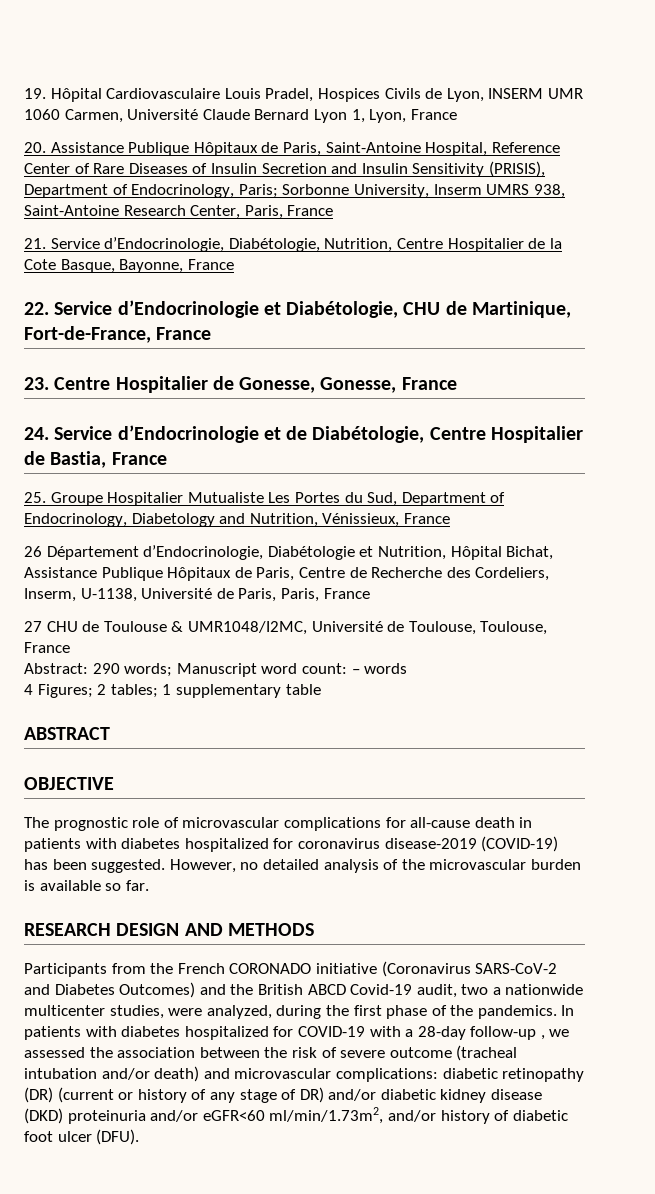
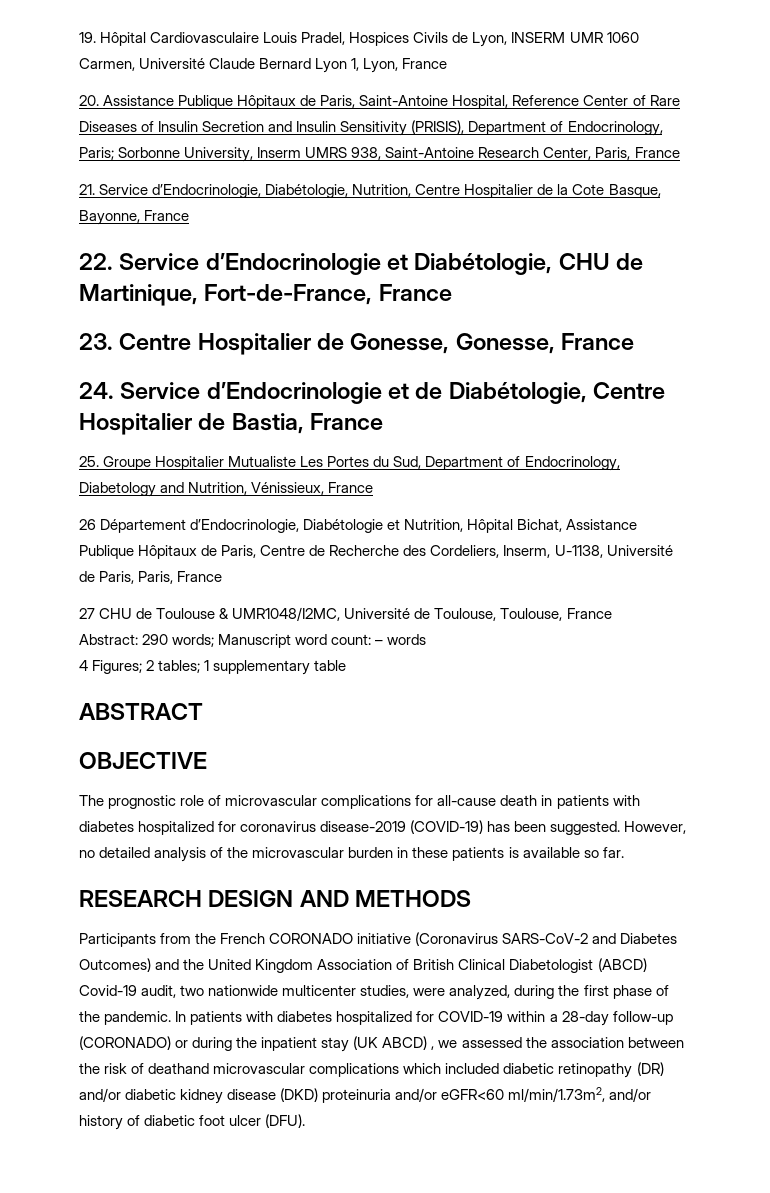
- However, no detailed analysis of the microvascular burden is available so far.
+ However, no detailed analysis of the microvascular burden in these patients is available so far.
- Participants from the French CORONADO initiative (Coronavirus SARS-CoV-2 and Diabetes Outcomes) and the British ABCD Covid-19 audit, two a nationwide multicenter studies, were analyzed, during the first phase of the pandemics.
+ Participants from the French CORONADO initiative (Coronavirus SARS-CoV-2 and Diabetes Outcomes) and the United Kingdom Association of British Clinical Diabetologist (ABCD) Covid-19 audit, two nationwide multicenter studies, were analyzed, during the first phase of the pandemic.
- In patients with diabetes hospitalized for COVID-19 with a 28-day follow-up , we assessed the association between the risk of severe outcome (tracheal intubation and/or death) and microvascular complications: diabetic retinopathy (DR) (current or history of any stage of DR) and/or diabetic kidney disease (DKD) proteinuria and/or eGFR<60 ml/min/1.73m2, and/or history of diabetic foot ulcer (DFU).
+ In patients with diabetes hospitalized for COVID-19 within a 28-day follow-up (CORONADO) or during the inpatient stay (UK ABCD) , we assessed the association between the risk of deathand microvascular complications which included diabetic retinopathy (DR) and/or diabetic kidney disease (DKD) proteinuria and/or eGFR<60 ml/min/1.73m2, and/or history of diabetic foot ulcer (DFU).

